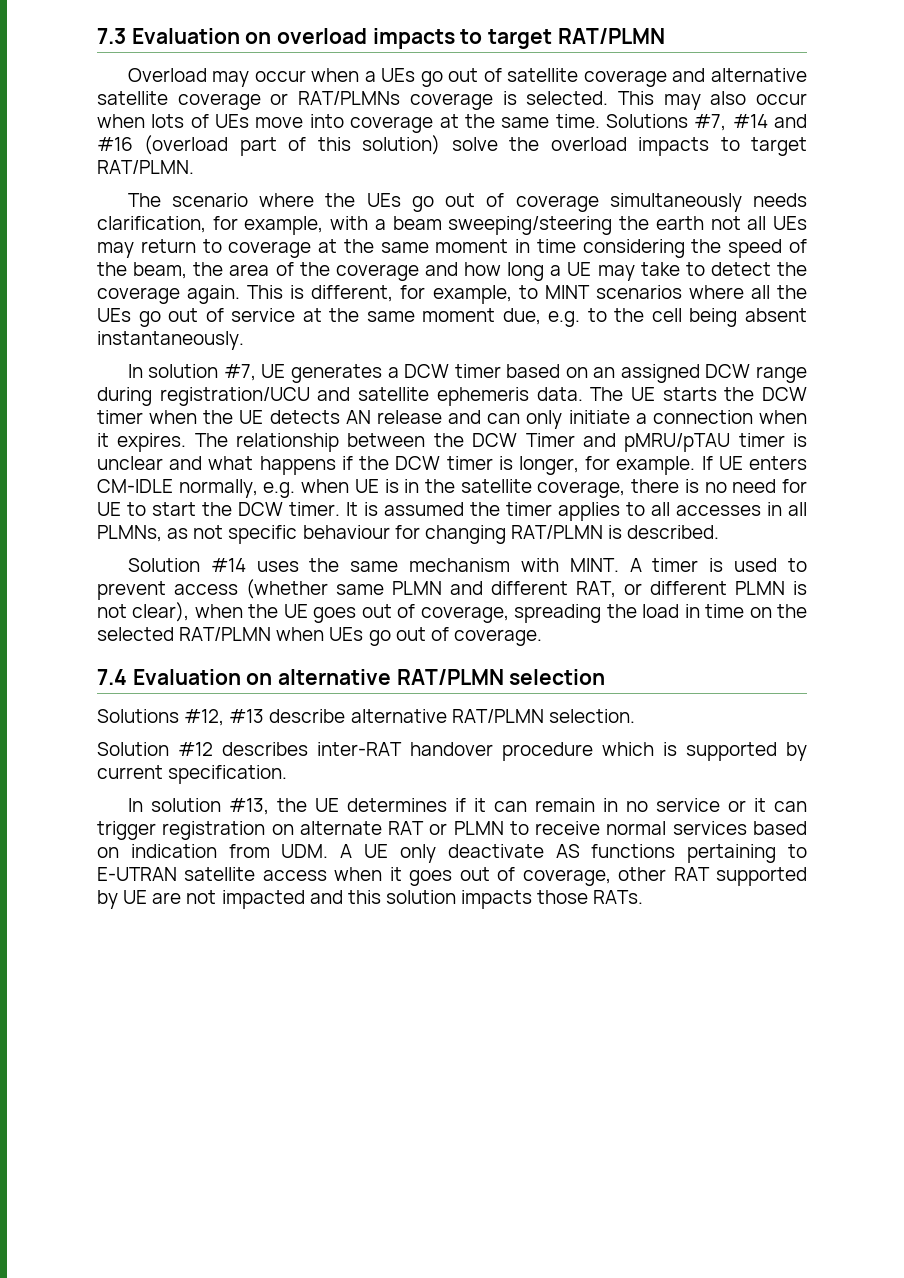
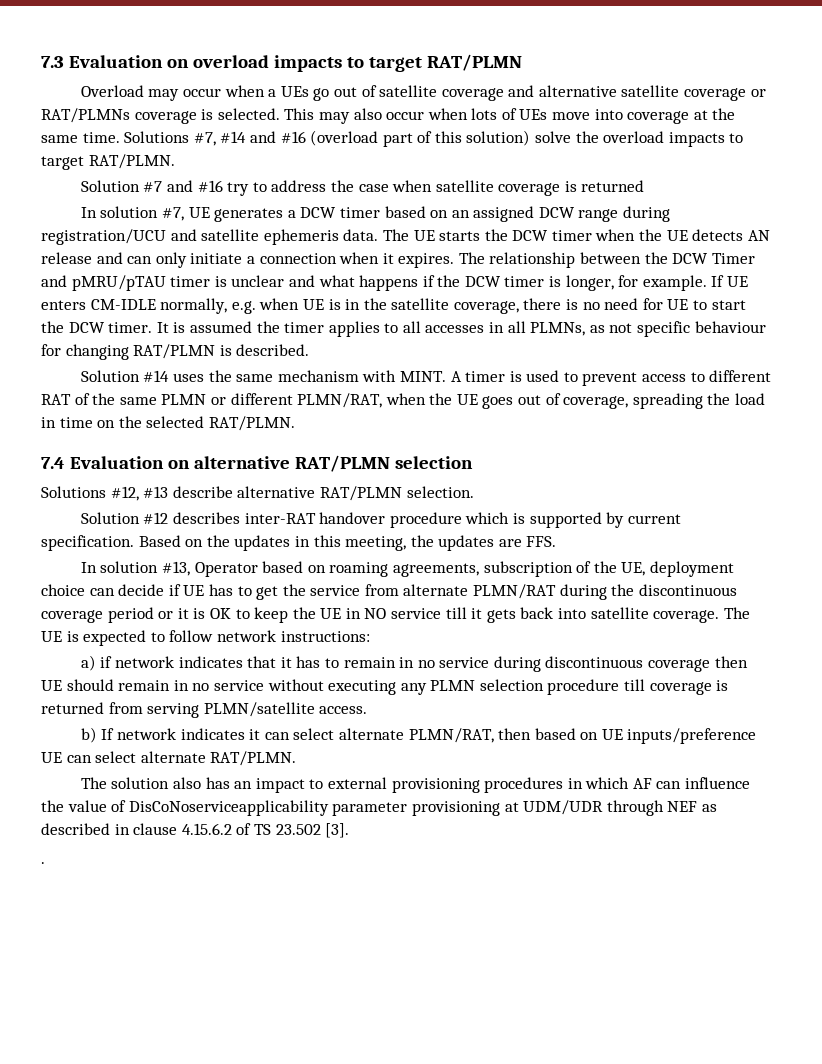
- The scenario where the UEs go out of coverage simultaneously needs clarification, for example, with a beam sweeping/steering the earth not all UEs may return to coverage at the same moment in time considering the speed of the beam, the area of the coverage and how long a UE may take to detect the coverage again. This is different, for example, to MINT scenarios where all the UEs go out of service at the same moment due, e.g. to the cell being absent instantaneously.
+ Solution #7 and #16 try to address the case when satellite coverage is returned
- A timer is used to prevent access (whether same PLMN and different RAT, or different PLMN is not clear), when the UE goes out of coverage, spreading the load in time on the selected RAT/PLMN when UEs go out of coverage.
+ A timer is used to prevent access to different RAT of the same PLMN or different PLMN/RAT, when the UE goes out of coverage, spreading the load in time on the selected RAT/PLMN.
- Solution #12 describes inter-RAT handover procedure which is supported by current specification.
- In solution #13, the UE determines if it can remain in no service or it can trigger registration on alternate RAT or PLMN to receive normal services based on indication from UDM. A UE only deactivate AS functions pertaining to E-UTRAN satellite access when it goes out of coverage, other RAT supported by UE are not impacted and this solution impacts those RATs.
+ Solution #12 describes inter-RAT handover procedure which is supported by current specification. Based on the updates in this meeting, the updates are FFS.
+ In solution #13, Operator based on roaming agreements, subscription of the UE, deployment choice can decide if UE has to get the service from alternate PLMN/RAT during the discontinuous coverage period or it is OK to keep the UE in NO service till it gets back into satellite coverage. The UE is expected to follow network instructions:
+ a) if network indicates that it has to remain in no service during discontinuous coverage then UE should remain in no service without executing any PLMN selection procedure till coverage is returned from serving PLMN/satellite access.
+ b) If network indicates it can select alternate PLMN/RAT, then based on UE inputs/preference UE can select alternate RAT/PLMN.
+ The solution also has an impact to external provisioning procedures in which AF can influence the value of DisCoNoserviceapplicability parameter provisioning at UDM/UDR through NEF as described in clause 4.15.6.2 of TS 23.502 [3].
+ .

